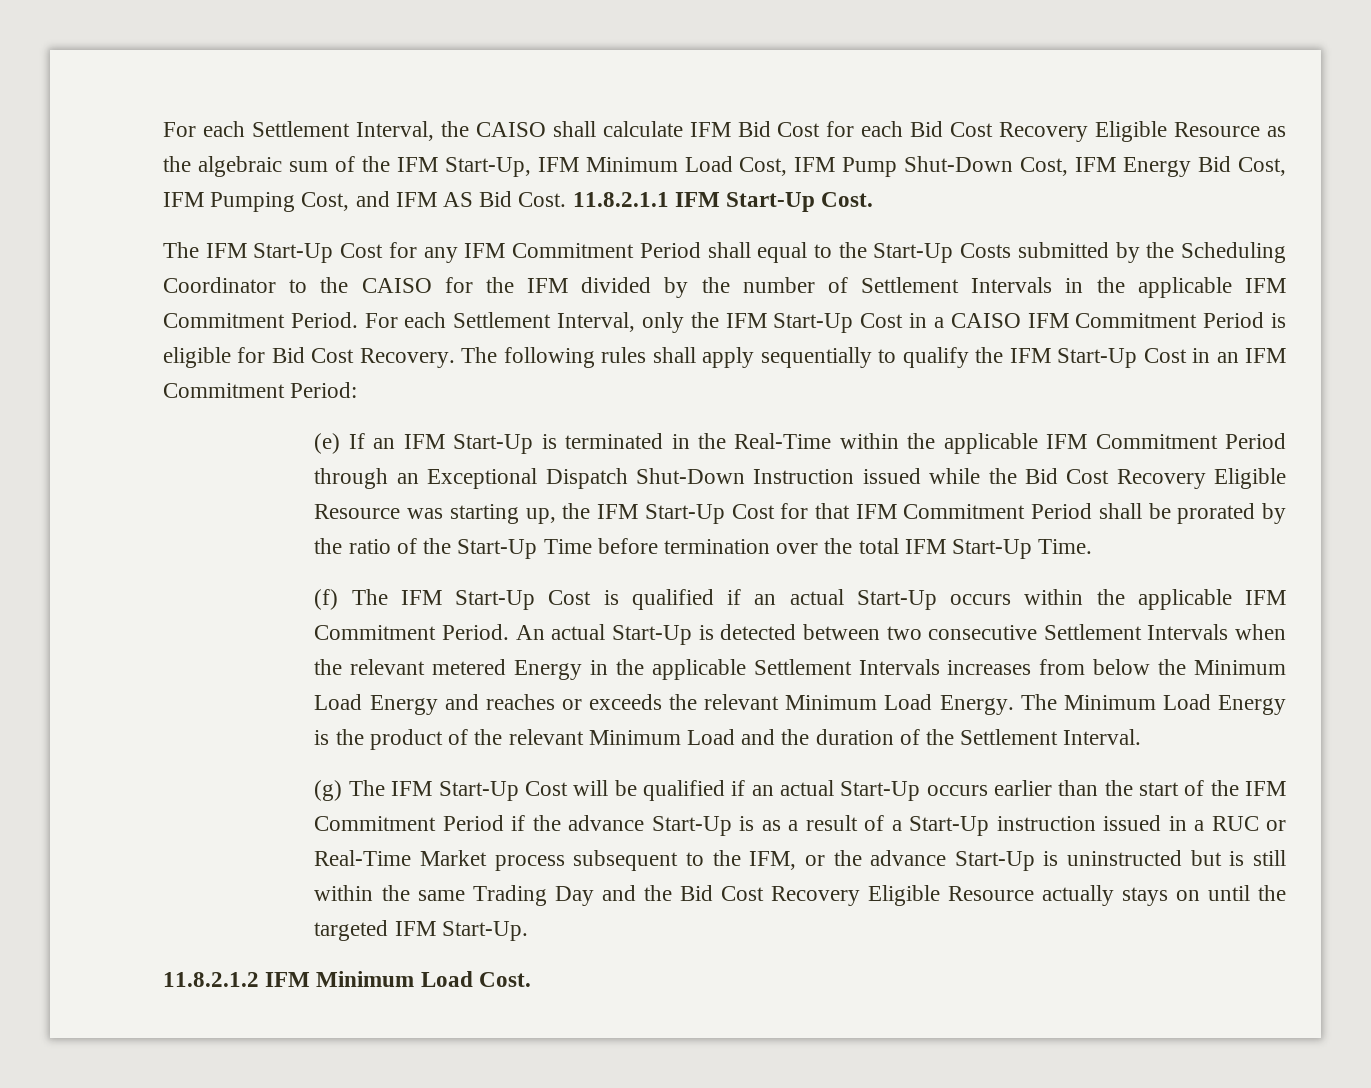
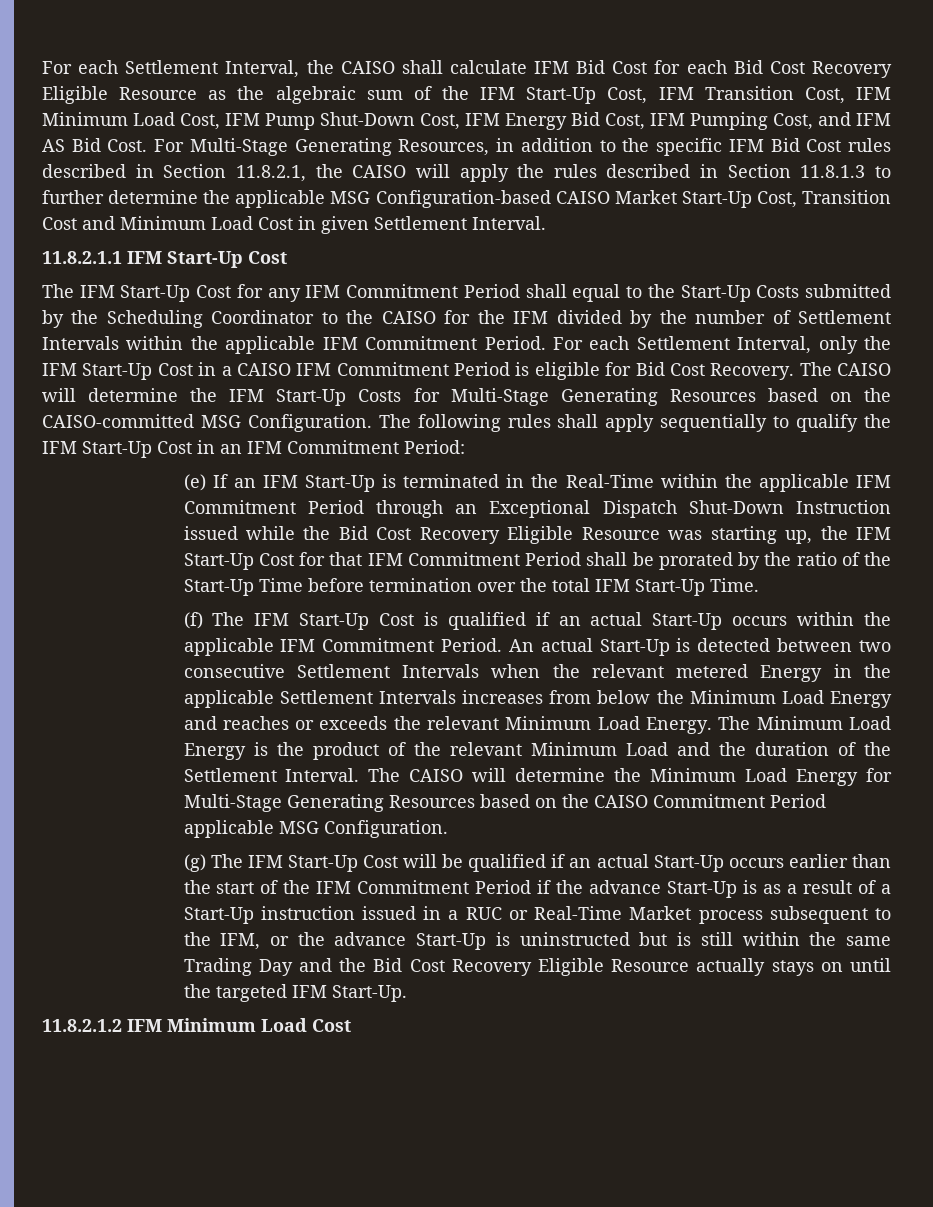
- For each Settlement Interval, the CAISO shall calculate IFM Bid Cost for each Bid Cost Recovery Eligible Resource as the algebraic sum of the IFM Start-Up, IFM Minimum Load Cost, IFM Pump Shut-Down Cost, IFM Energy Bid Cost, IFM Pumping Cost, and IFM AS Bid Cost. 11.8.2.1.1 IFM Start-Up Cost.
+ For each Settlement Interval, the CAISO shall calculate IFM Bid Cost for each Bid Cost Recovery Eligible Resource as the algebraic sum of the IFM Start-Up Cost, IFM Transition Cost, IFM Minimum Load Cost, IFM Pump Shut-Down Cost, IFM Energy Bid Cost, IFM Pumping Cost, and IFM AS Bid Cost. For Multi-Stage Generating Resources, in addition to the specific IFM Bid Cost rules described in Section 11.8.2.1, the CAISO will apply the rules described in Section 11.8.1.3 to further determine the applicable MSG Configuration-based CAISO Market Start-Up Cost, Transition Cost and Minimum Load Cost in given Settlement Interval.
+ 11.8.2.1.1 IFM Start-Up Cost
- The IFM Start-Up Cost for any IFM Commitment Period shall equal to the Start-Up Costs submitted by the Scheduling Coordinator to the CAISO for the IFM divided by the number of Settlement Intervals in the applicable IFM Commitment Period.
+ The IFM Start-Up Cost for any IFM Commitment Period shall equal to the Start-Up Costs submitted by the Scheduling Coordinator to the CAISO for the IFM divided by the number of Settlement Intervals within the applicable IFM Commitment Period.
- The following rules shall apply sequentially to qualify the IFM Start-Up Cost in an IFM Commitment Period:
+ The CAISO will determine the IFM Start-Up Costs for Multi-Stage Generating Resources based on the CAISO-committed MSG Configuration. The following rules shall apply sequentially to qualify the IFM Start-Up Cost in an IFM Commitment Period:
+ The CAISO will determine the Minimum Load Energy for Multi-Stage Generating Resources based on the CAISO Commitment Period applicable MSG Configuration.
- 11.8.2.1.2 IFM Minimum Load Cost.
+ 11.8.2.1.2 IFM Minimum Load Cost

